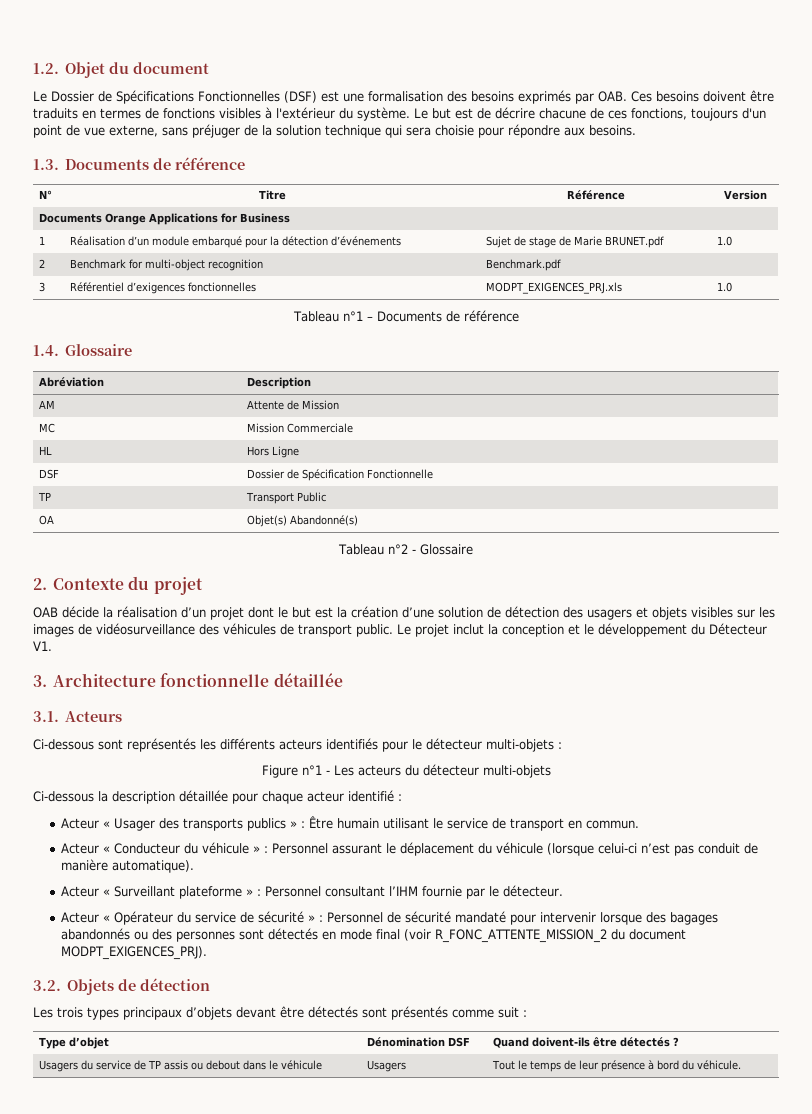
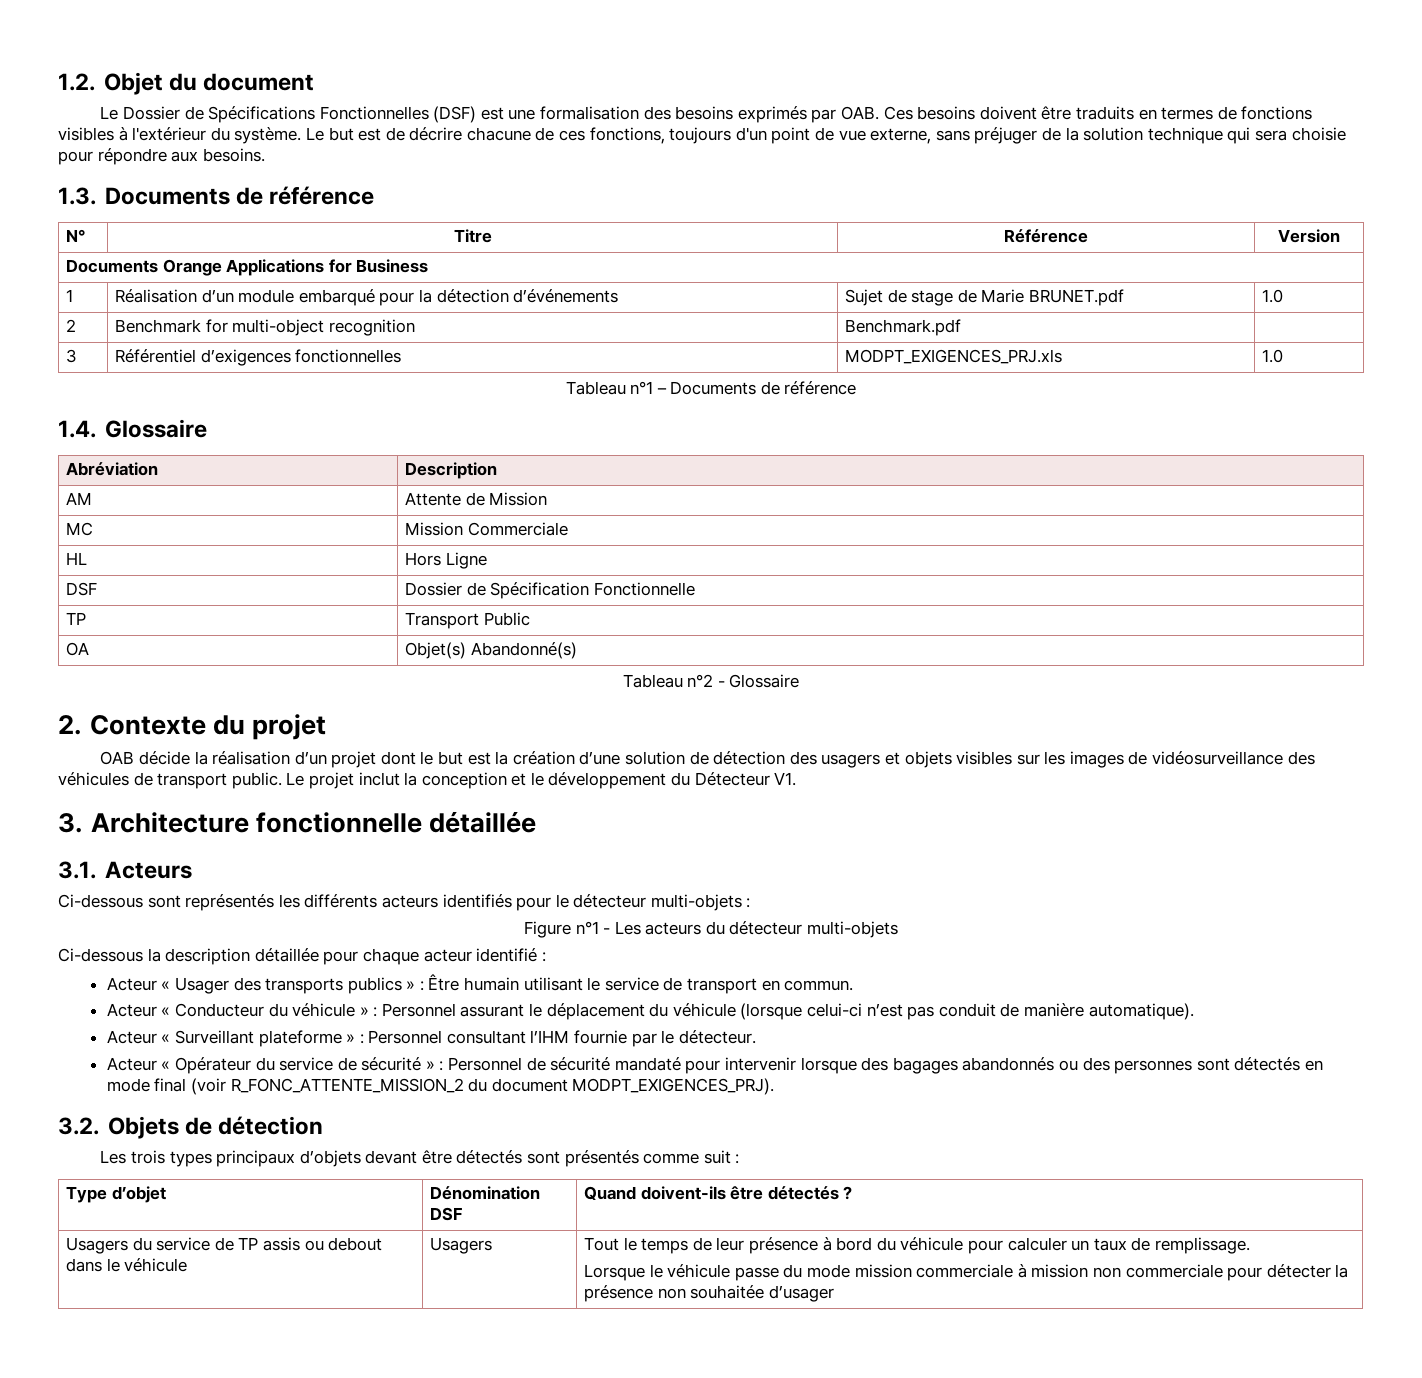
- Tout le temps de leur présence à bord du véhicule.
+ Tout le temps de leur présence à bord du véhicule pour calculer un taux de remplissage.
+ Lorsque le véhicule passe du mode mission commerciale à mission non commerciale pour détecter la présence non souhaitée d’usager

